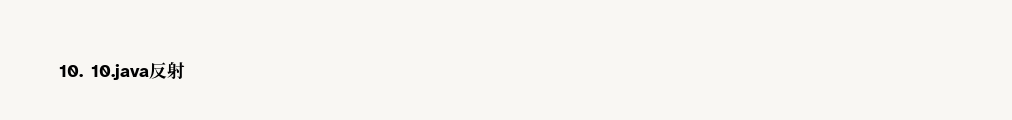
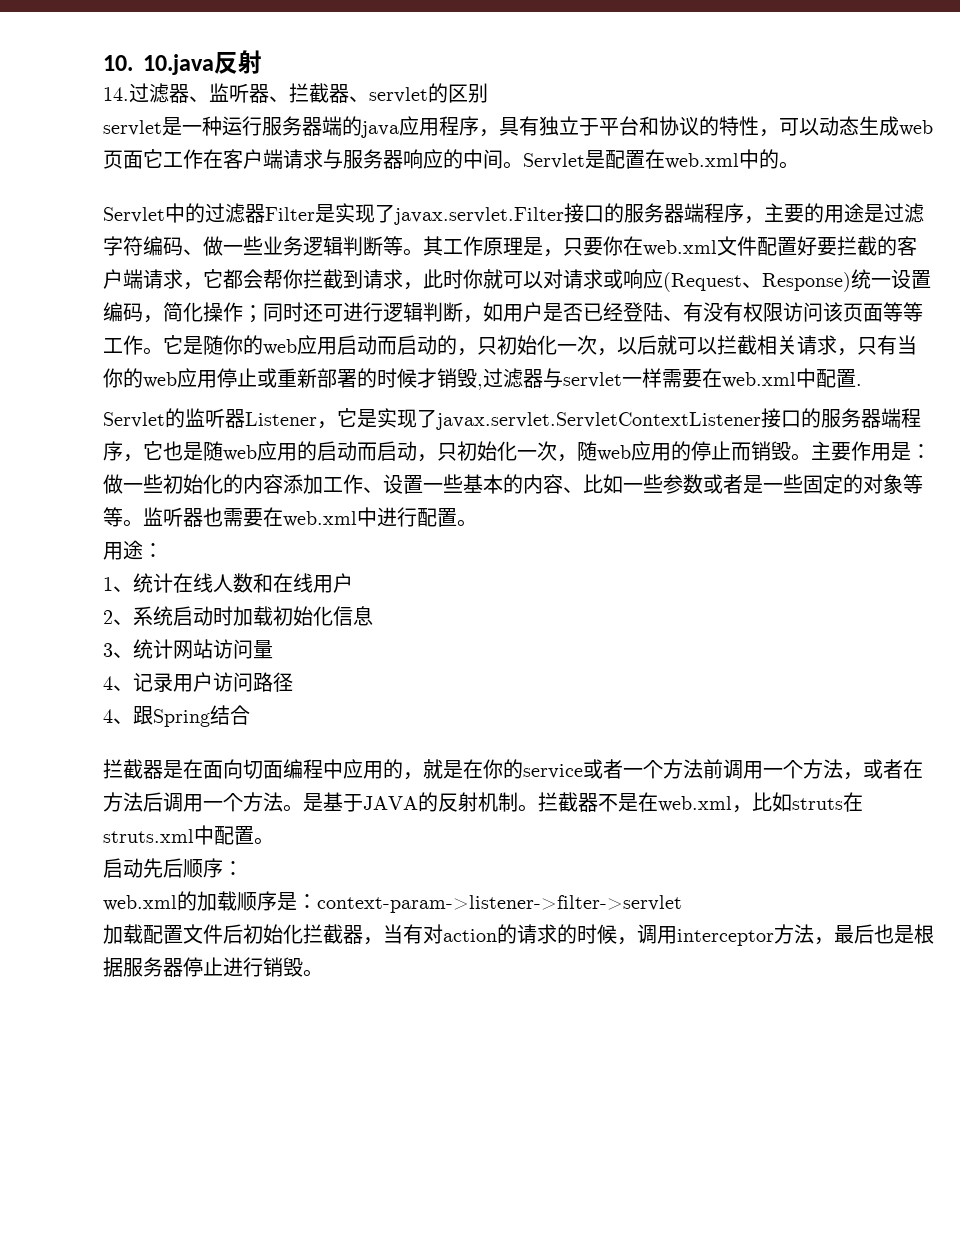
+ 14.过滤器、监听器、拦截器、servlet的区别
+ servlet是一种运行服务器端的java应用程序，具有独立于平台和协议的特性，可以动态生成web页面它工作在客户端请求与服务器响应的中间。Servlet是配置在web.xml中的。
+ Servlet中的过滤器Filter是实现了javax.servlet.Filter接口的服务器端程序，主要的用途是过滤字符编码、做一些业务逻辑判断等。其工作原理是，只要你在web.xml文件配置好要拦截的客户端请求，它都会帮你拦截到请求，此时你就可以对请求或响应(Request、Response)统一设置编码，简化操作；同时还可进行逻辑判断，如用户是否已经登陆、有没有权限访问该页面等等工作。它是随你的web应用启动而启动的，只初始化一次，以后就可以拦截相关请求，只有当你的web应用停止或重新部署的时候才销毁,过滤器与servlet一样需要在web.xml中配置.
+ Servlet的监听器Listener，它是实现了javax.servlet.ServletContextListener接口的服务器端程序，它也是随web应用的启动而启动，只初始化一次，随web应用的停止而销毁。主要作用是：做一些初始化的内容添加工作、设置一些基本的内容、比如一些参数或者是一些固定的对象等等。监听器也需要在web.xml中进行配置。
+ 用途：
+ 1、统计在线人数和在线用户
+ 2、系统启动时加载初始化信息
+ 3、统计网站访问量
+ 4、记录用户访问路径
+ 4、跟Spring结合
+ 拦截器是在面向切面编程中应用的，就是在你的service或者一个方法前调用一个方法，或者在方法后调用一个方法。是基于JAVA的反射机制。拦截器不是在web.xml，比如struts在struts.xml中配置。
+ 启动先后顺序：
+ web.xml的加载顺序是：context-param->listener->filter->servlet
+ 加载配置文件后初始化拦截器，当有对action的请求的时候，调用interceptor方法，最后也是根据服务器停止进行销毁。

